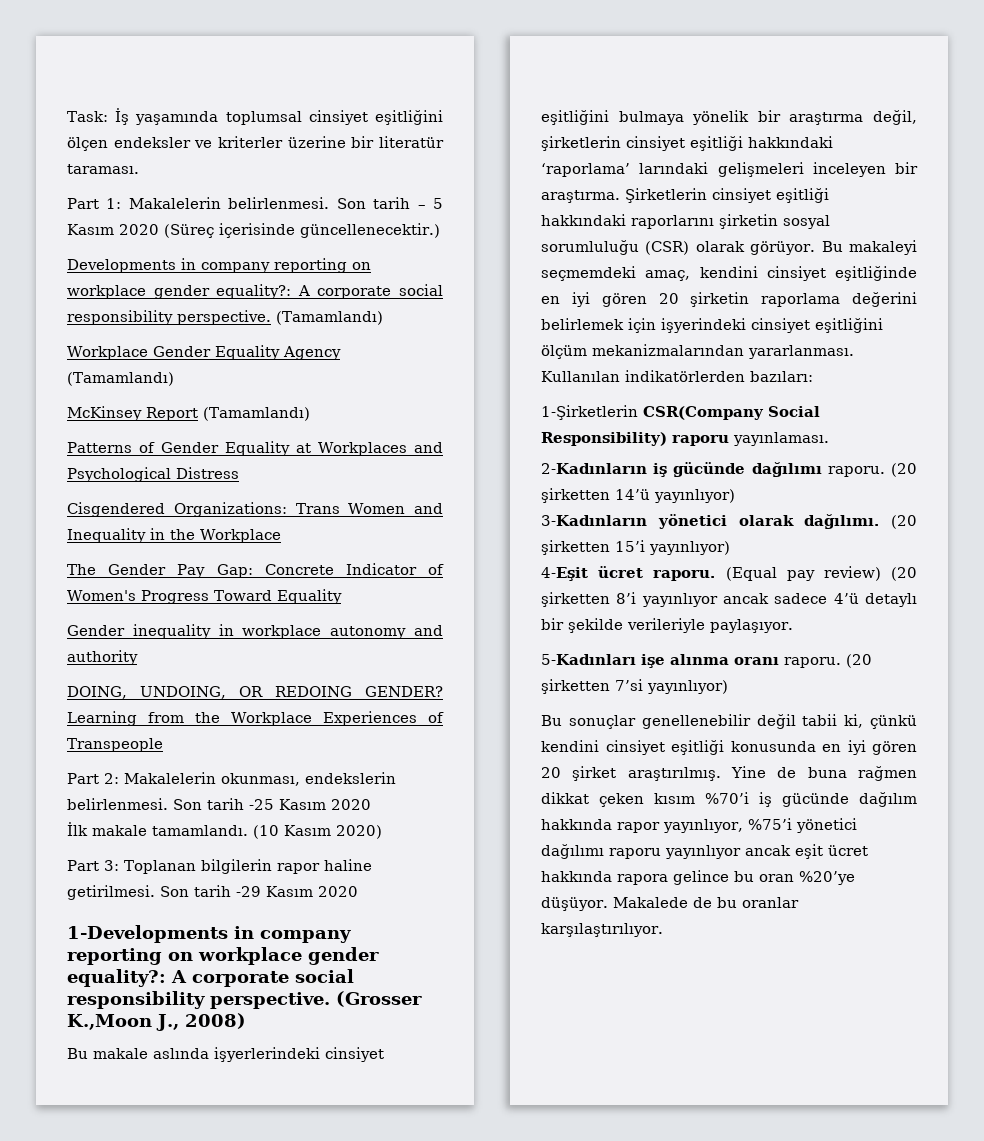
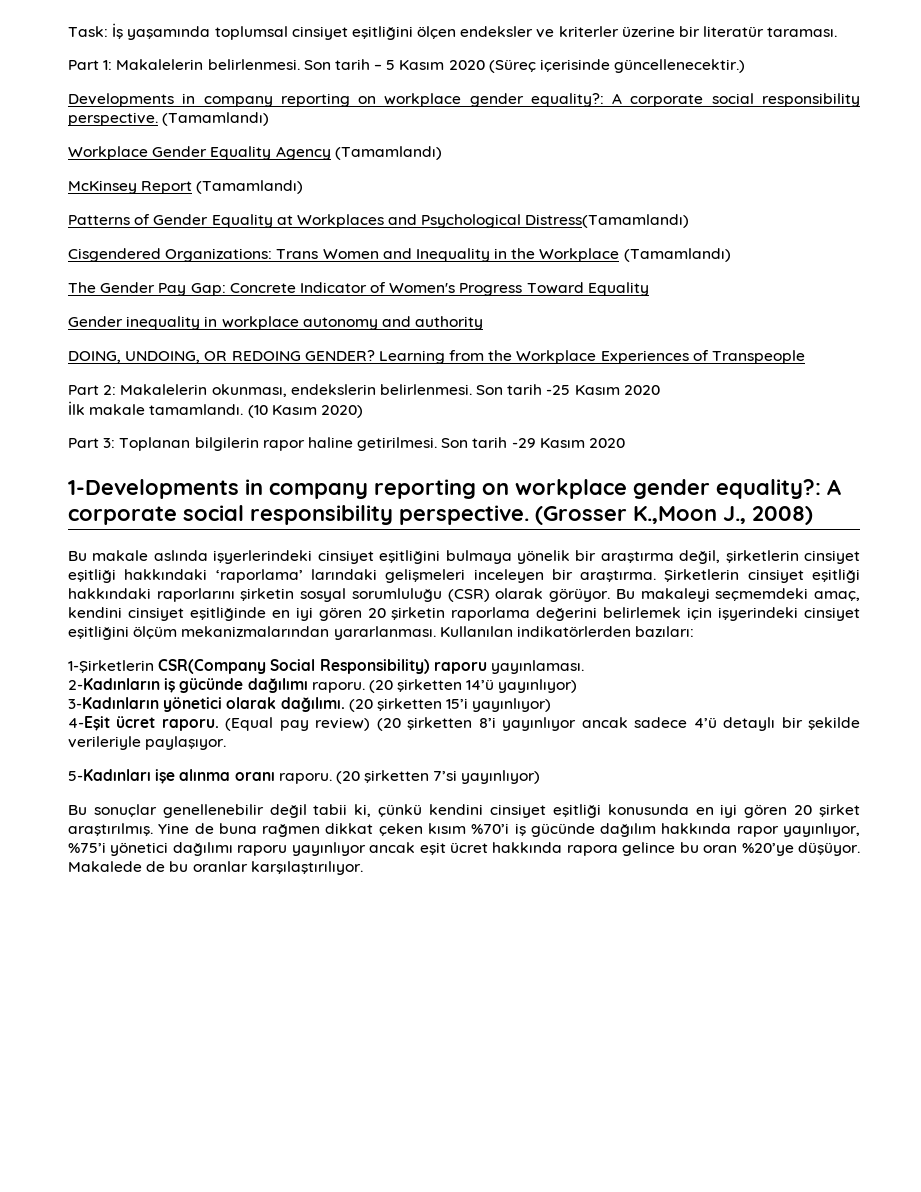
- Patterns of Gender Equality at Workplaces and Psychological Distress
+ Patterns of Gender Equality at Workplaces and Psychological Distress(Tamamlandı)
- Cisgendered Organizations: Trans Women and Inequality in the Workplace
+ Cisgendered Organizations: Trans Women and Inequality in the Workplace (Tamamlandı)

